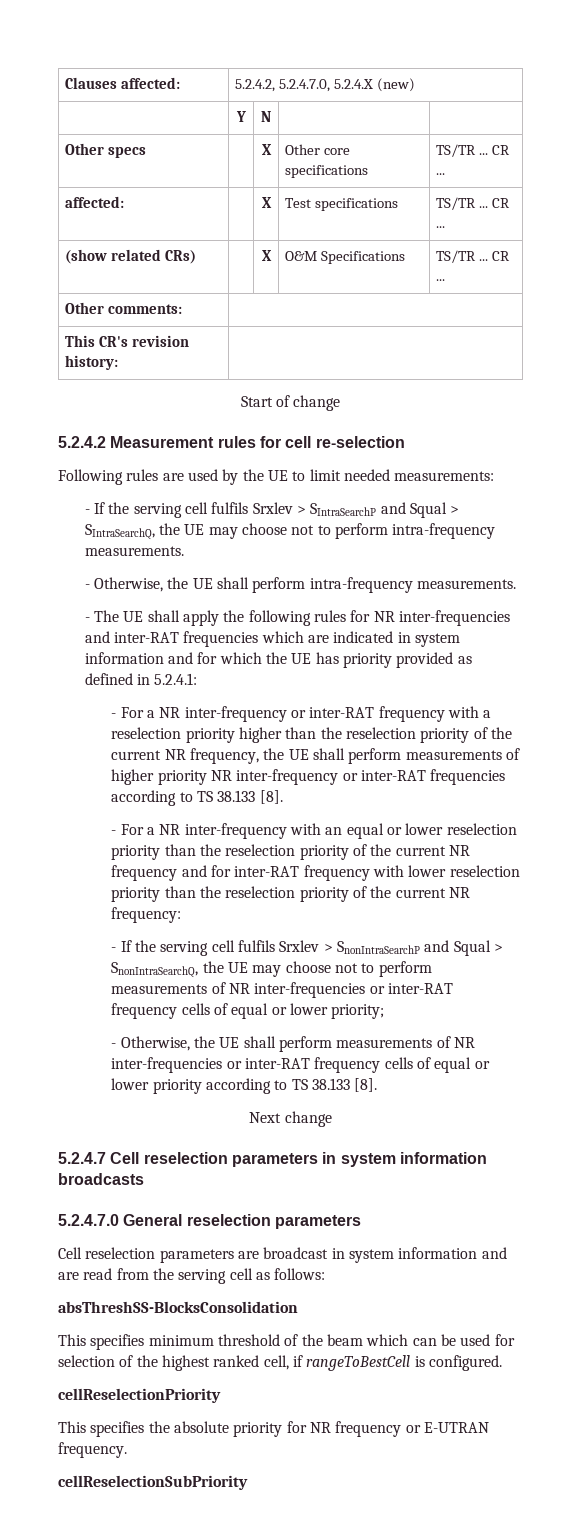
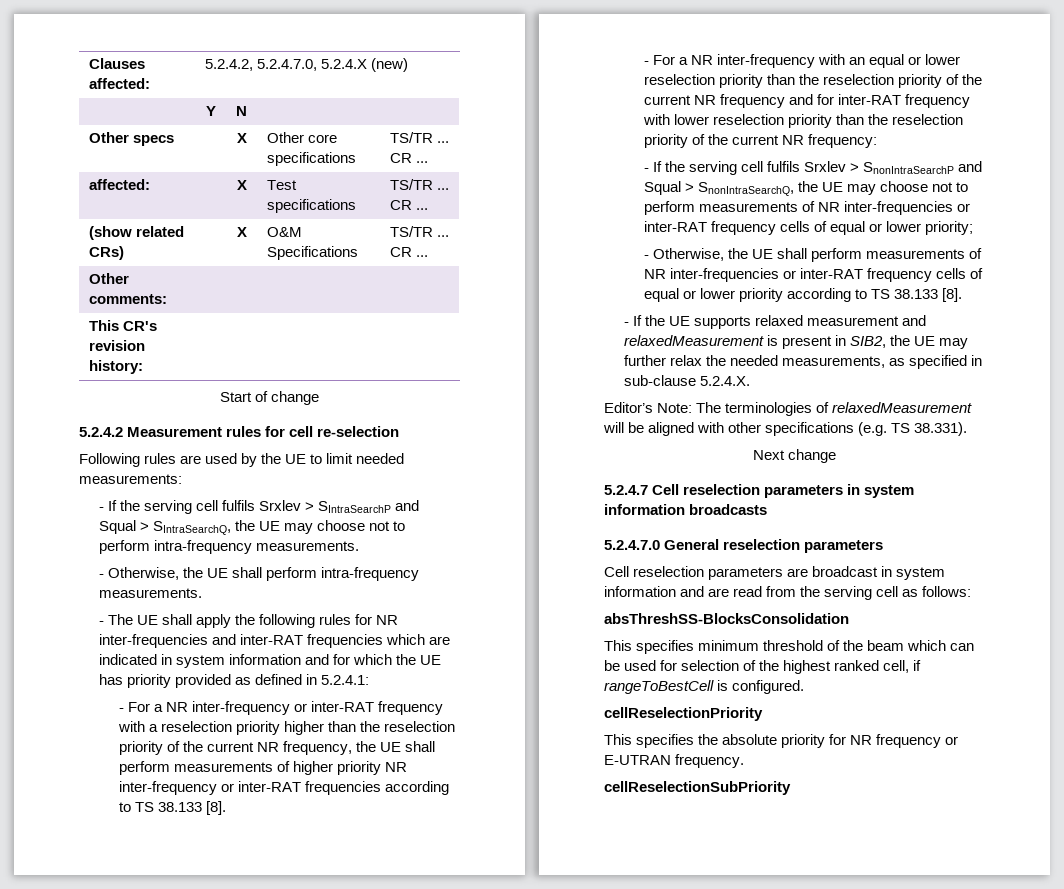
+ - If the UE supports relaxed measurement and relaxedMeasurement is present in SIB2, the UE may further relax the needed measurements, as specified in sub-clause 5.2.4.X.
+ Editor’s Note: The terminologies of relaxedMeasurement will be aligned with other specifications (e.g. TS 38.331).

